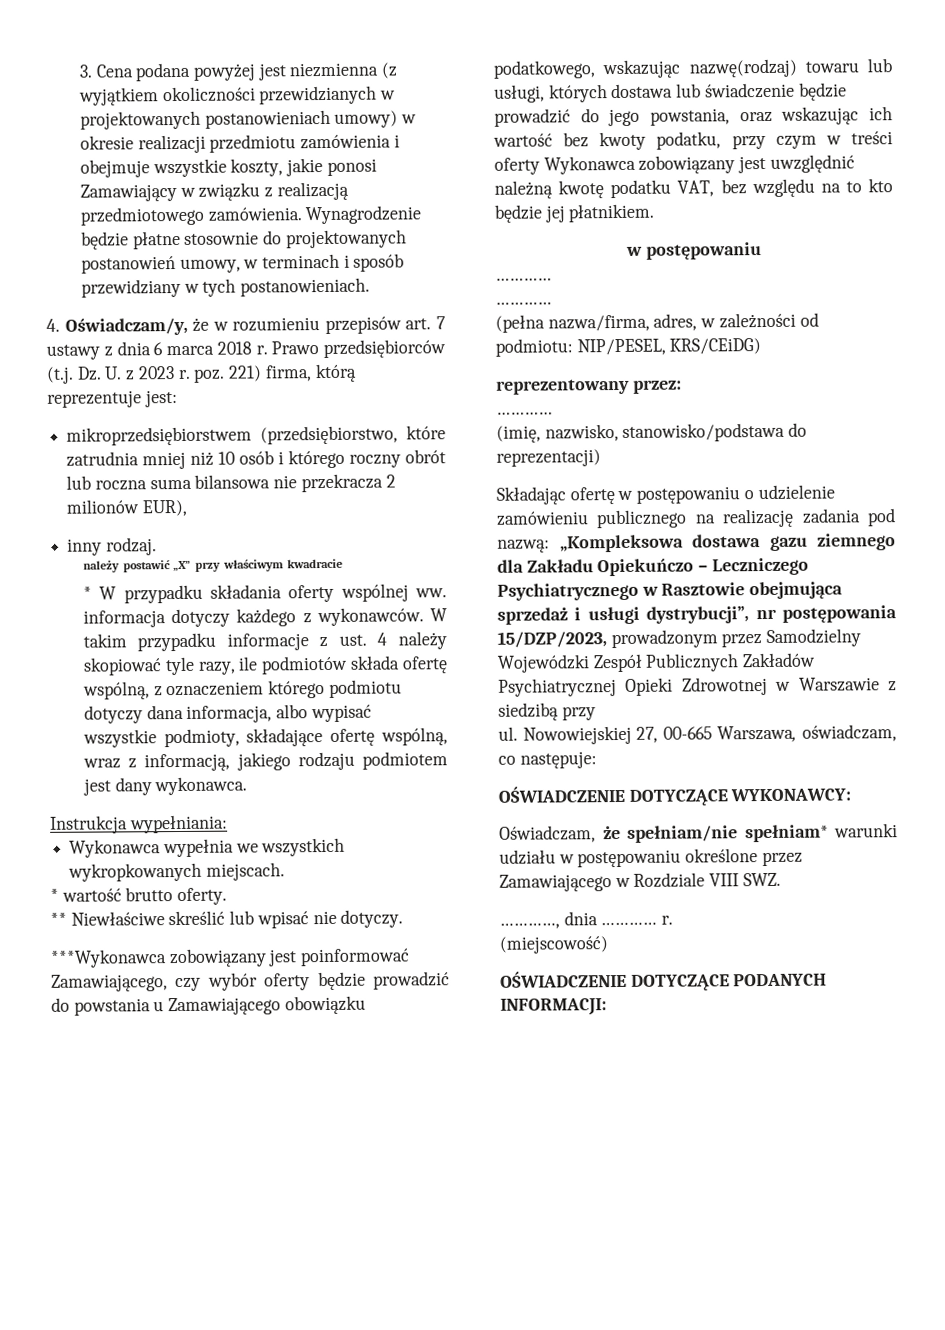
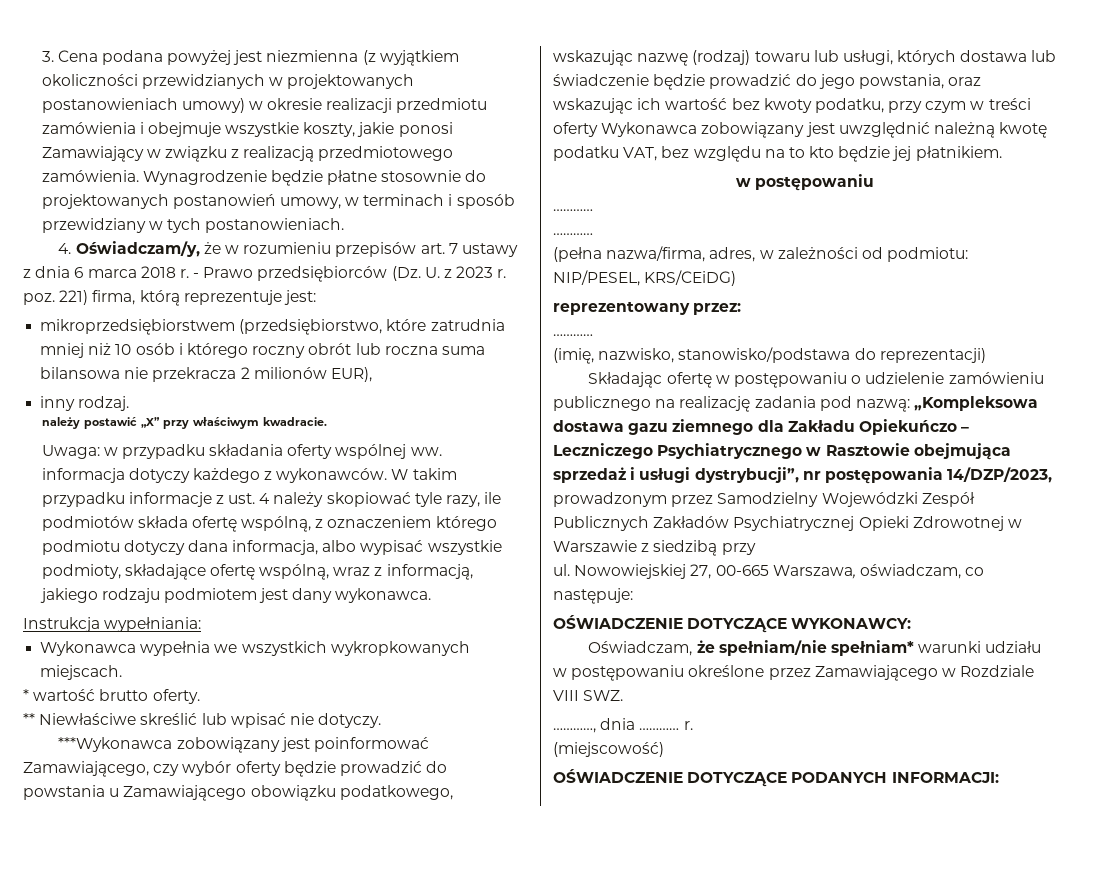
- Prawo przedsiębiorców (t.j. Dz. U. z 2023 r. poz. 221) firma, którą reprezentuje jest:
+ - Prawo przedsiębiorców (Dz. U. z 2023 r. poz. 221) firma, którą reprezentuje jest:
- należy postawić „X” przy właściwym kwadracie
- * W przypadku składania oferty wspólnej ww. informacja dotyczy każdego z wykonawców.
+ należy postawić „X” przy właściwym kwadracie.
+ Uwaga: w przypadku składania oferty wspólnej ww. informacja dotyczy każdego z wykonawców.
- ***Wykonawca zobowiązany jest poinformować Zamawiającego, czy wybór oferty będzie prowadzić do powstania u Zamawiającego obowiązku podatkowego, wskazując nazwę(rodzaj) towaru lub usługi, których dostawa lub świadczenie będzie prowadzić do jego powstania, oraz wskazując ich wartość bez kwoty podatku, przy czym w treści oferty Wykonawca zobowiązany jest uwzględnić należną kwotę podatku VAT, bez względu na to kto będzie jej płatnikiem.
+ ***Wykonawca zobowiązany jest poinformować Zamawiającego, czy wybór oferty będzie prowadzić do powstania u Zamawiającego obowiązku podatkowego, wskazując nazwę (rodzaj) towaru lub usługi, których dostawa lub świadczenie będzie prowadzić do jego powstania, oraz wskazując ich wartość bez kwoty podatku, przy czym w treści oferty Wykonawca zobowiązany jest uwzględnić należną kwotę podatku VAT, bez względu na to kto będzie jej płatnikiem.
- Składając ofertę w postępowaniu o udzielenie zamówieniu publicznego na realizację zadania pod nazwą: „Kompleksowa dostawa gazu ziemnego dla Zakładu Opiekuńczo – Leczniczego Psychiatrycznego w Rasztowie obejmująca sprzedaż i usługi dystrybucji”, nr postępowania 15/DZP/2023, prowadzonym przez Samodzielny Wojewódzki Zespół Publicznych Zakładów Psychiatrycznej Opieki Zdrowotnej w Warszawie z siedzibą przy
+ Składając ofertę w postępowaniu o udzielenie zamówieniu publicznego na realizację zadania pod nazwą: „Kompleksowa dostawa gazu ziemnego dla Zakładu Opiekuńczo – Leczniczego Psychiatrycznego w Rasztowie obejmująca sprzedaż i usługi dystrybucji”, nr postępowania 14/DZP/2023, prowadzonym przez Samodzielny Wojewódzki Zespół Publicznych Zakładów Psychiatrycznej Opieki Zdrowotnej w Warszawie z siedzibą przy

